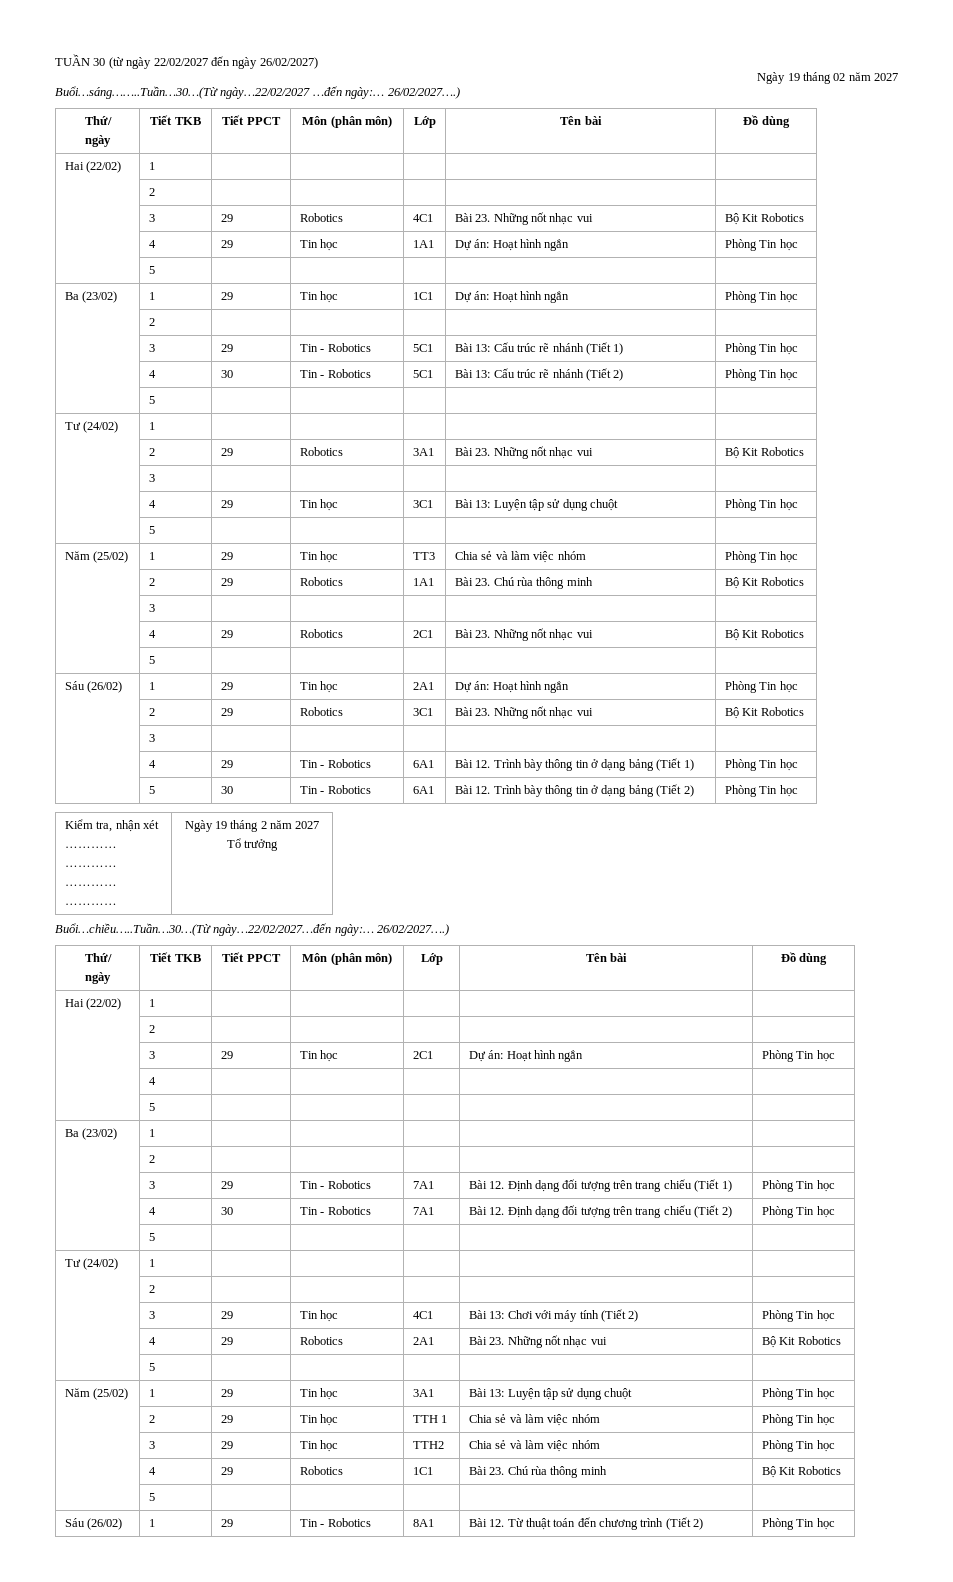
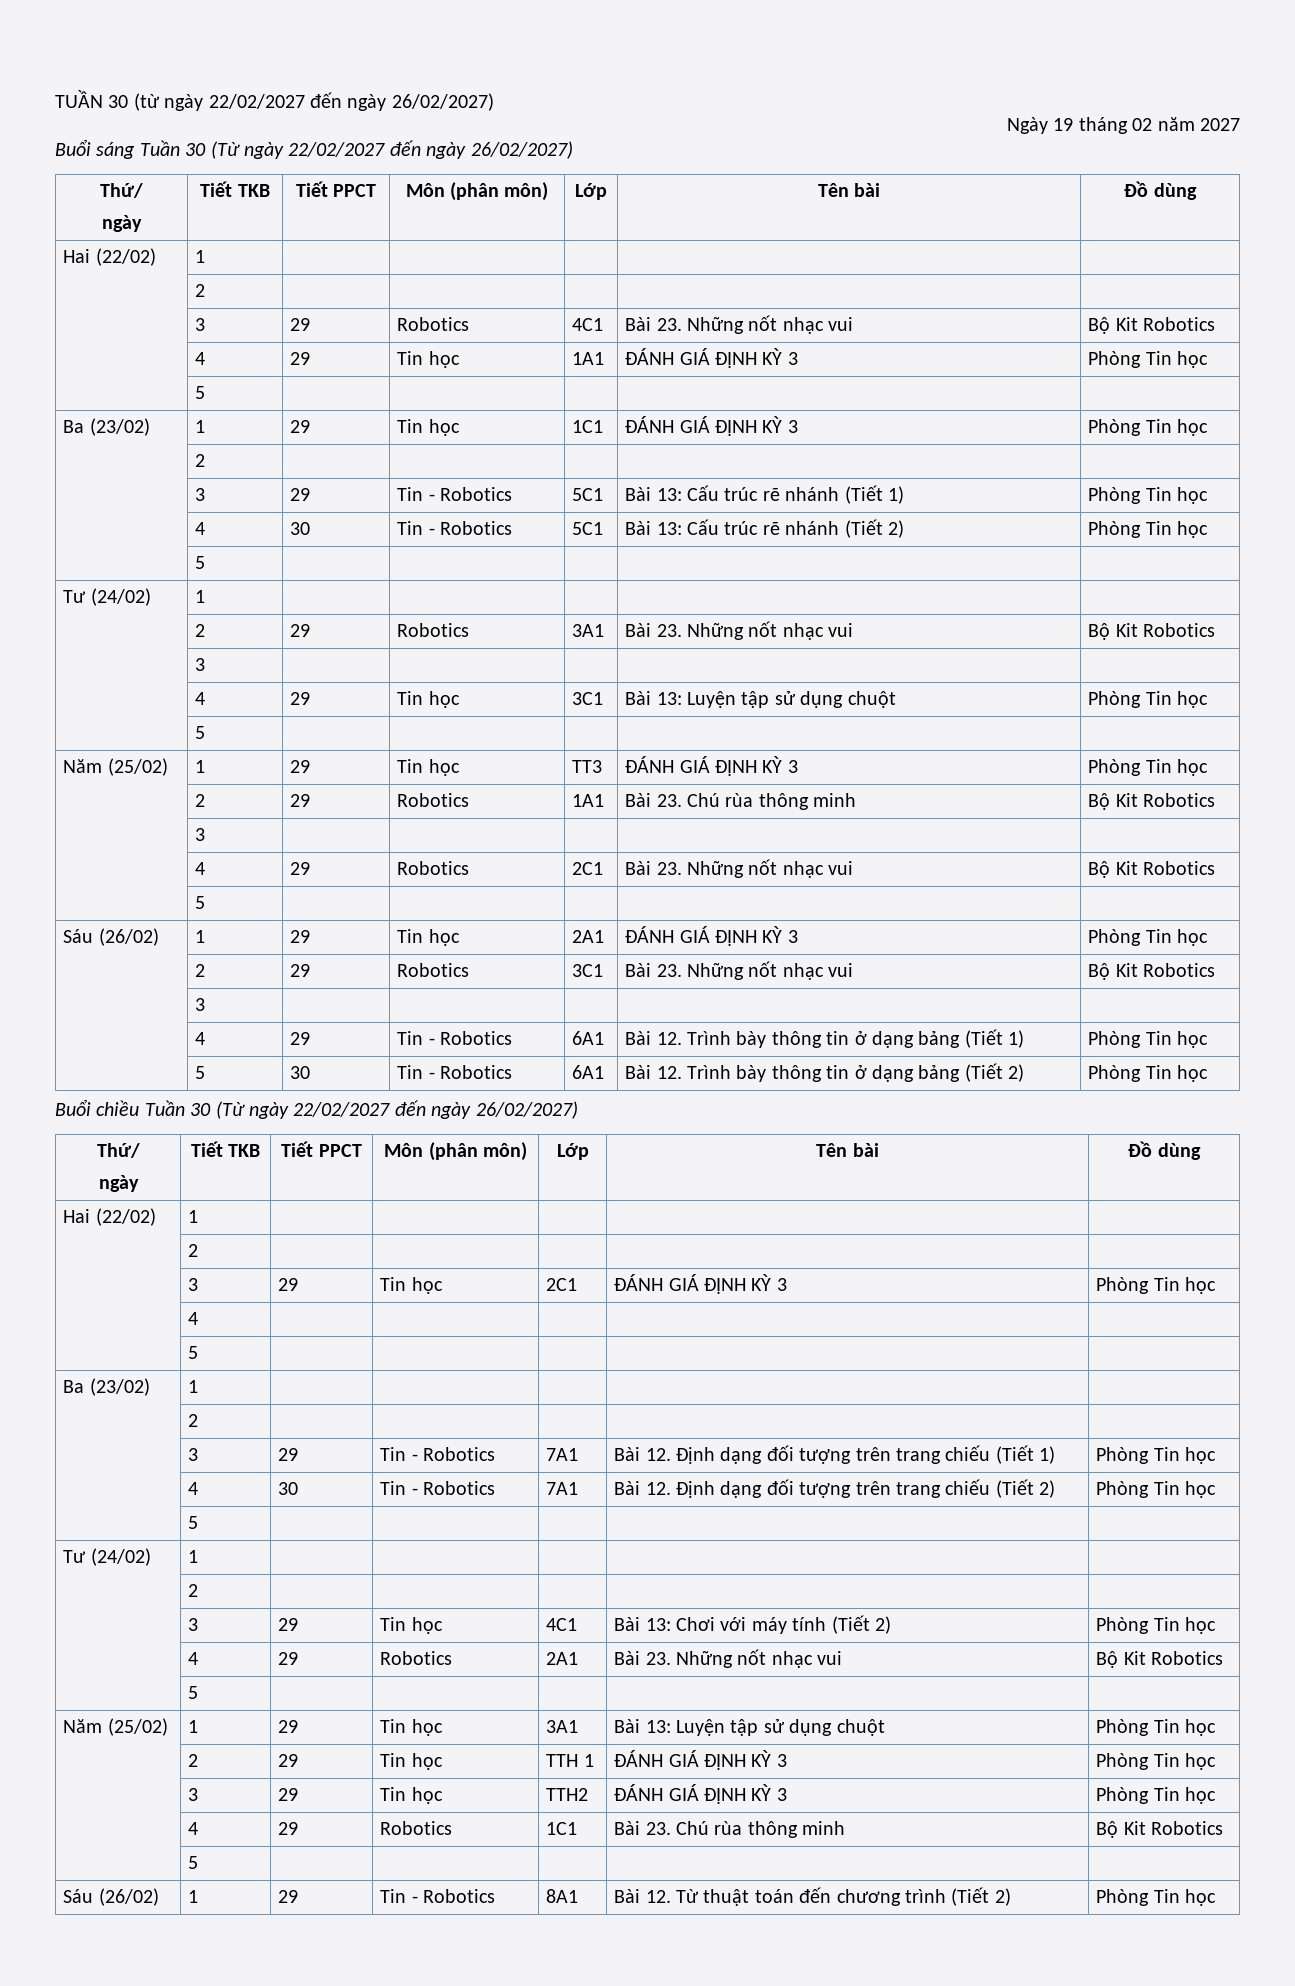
- Buổi…sáng……..Tuần…30…(Từ ngày…22/02/2027 …đến ngày:… 26/02/2027….)
+ Buổi sáng Tuần 30 (Từ ngày 22/02/2027 đến ngày 26/02/2027)
- | 4 | 29 | Tin học | 1A1 | Dự án: Hoạt hình ngắn | Phòng Tin học
+ | 4 | 29 | Tin học | 1A1 | ĐÁNH GIÁ ĐỊNH KỲ 3 | Phòng Tin học
- Ba (23/02) | 1 | 29 | Tin học | 1C1 | Dự án: Hoạt hình ngắn | Phòng Tin học
+ Ba (23/02) | 1 | 29 | Tin học | 1C1 | ĐÁNH GIÁ ĐỊNH KỲ 3 | Phòng Tin học
- Năm (25/02) | 1 | 29 | Tin học | TT3 | Chia sẻ và làm việc nhóm | Phòng Tin học
+ Năm (25/02) | 1 | 29 | Tin học | TT3 | ĐÁNH GIÁ ĐỊNH KỲ 3 | Phòng Tin học
- Sáu (26/02) | 1 | 29 | Tin học | 2A1 | Dự án: Hoạt hình ngắn | Phòng Tin học
+ Sáu (26/02) | 1 | 29 | Tin học | 2A1 | ĐÁNH GIÁ ĐỊNH KỲ 3 | Phòng Tin học
- Kiểm tra, nhận xét
- …………
- …………
- …………
- ………… | Ngày 19 tháng 2 năm 2027
- Tổ trưởng
- Buổi…chiều…..Tuần…30…(Từ ngày…22/02/2027…đến ngày:… 26/02/2027….)
+ Buổi chiều Tuần 30 (Từ ngày 22/02/2027 đến ngày 26/02/2027)
- | 3 | 29 | Tin học | 2C1 | Dự án: Hoạt hình ngắn | Phòng Tin học
+ | 3 | 29 | Tin học | 2C1 | ĐÁNH GIÁ ĐỊNH KỲ 3 | Phòng Tin học
- | 2 | 29 | Tin học | TTH 1 | Chia sẻ và làm việc nhóm | Phòng Tin học
+ | 2 | 29 | Tin học | TTH 1 | ĐÁNH GIÁ ĐỊNH KỲ 3 | Phòng Tin học
- | 3 | 29 | Tin học | TTH2 | Chia sẻ và làm việc nhóm | Phòng Tin học
+ | 3 | 29 | Tin học | TTH2 | ĐÁNH GIÁ ĐỊNH KỲ 3 | Phòng Tin học

